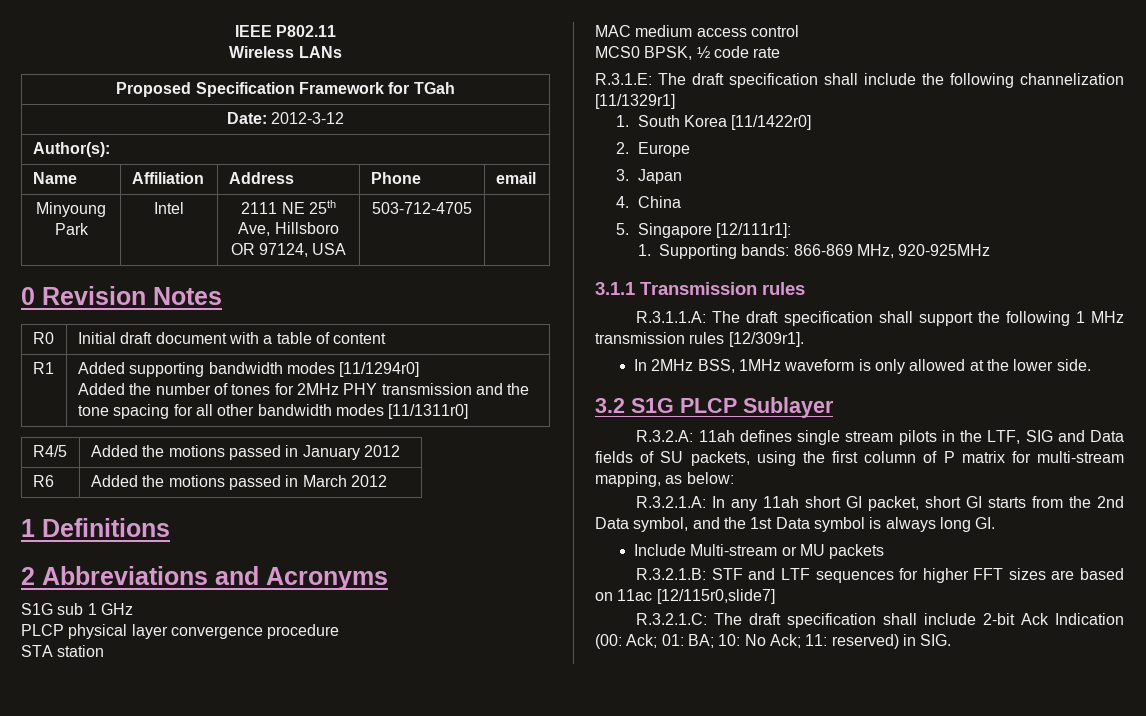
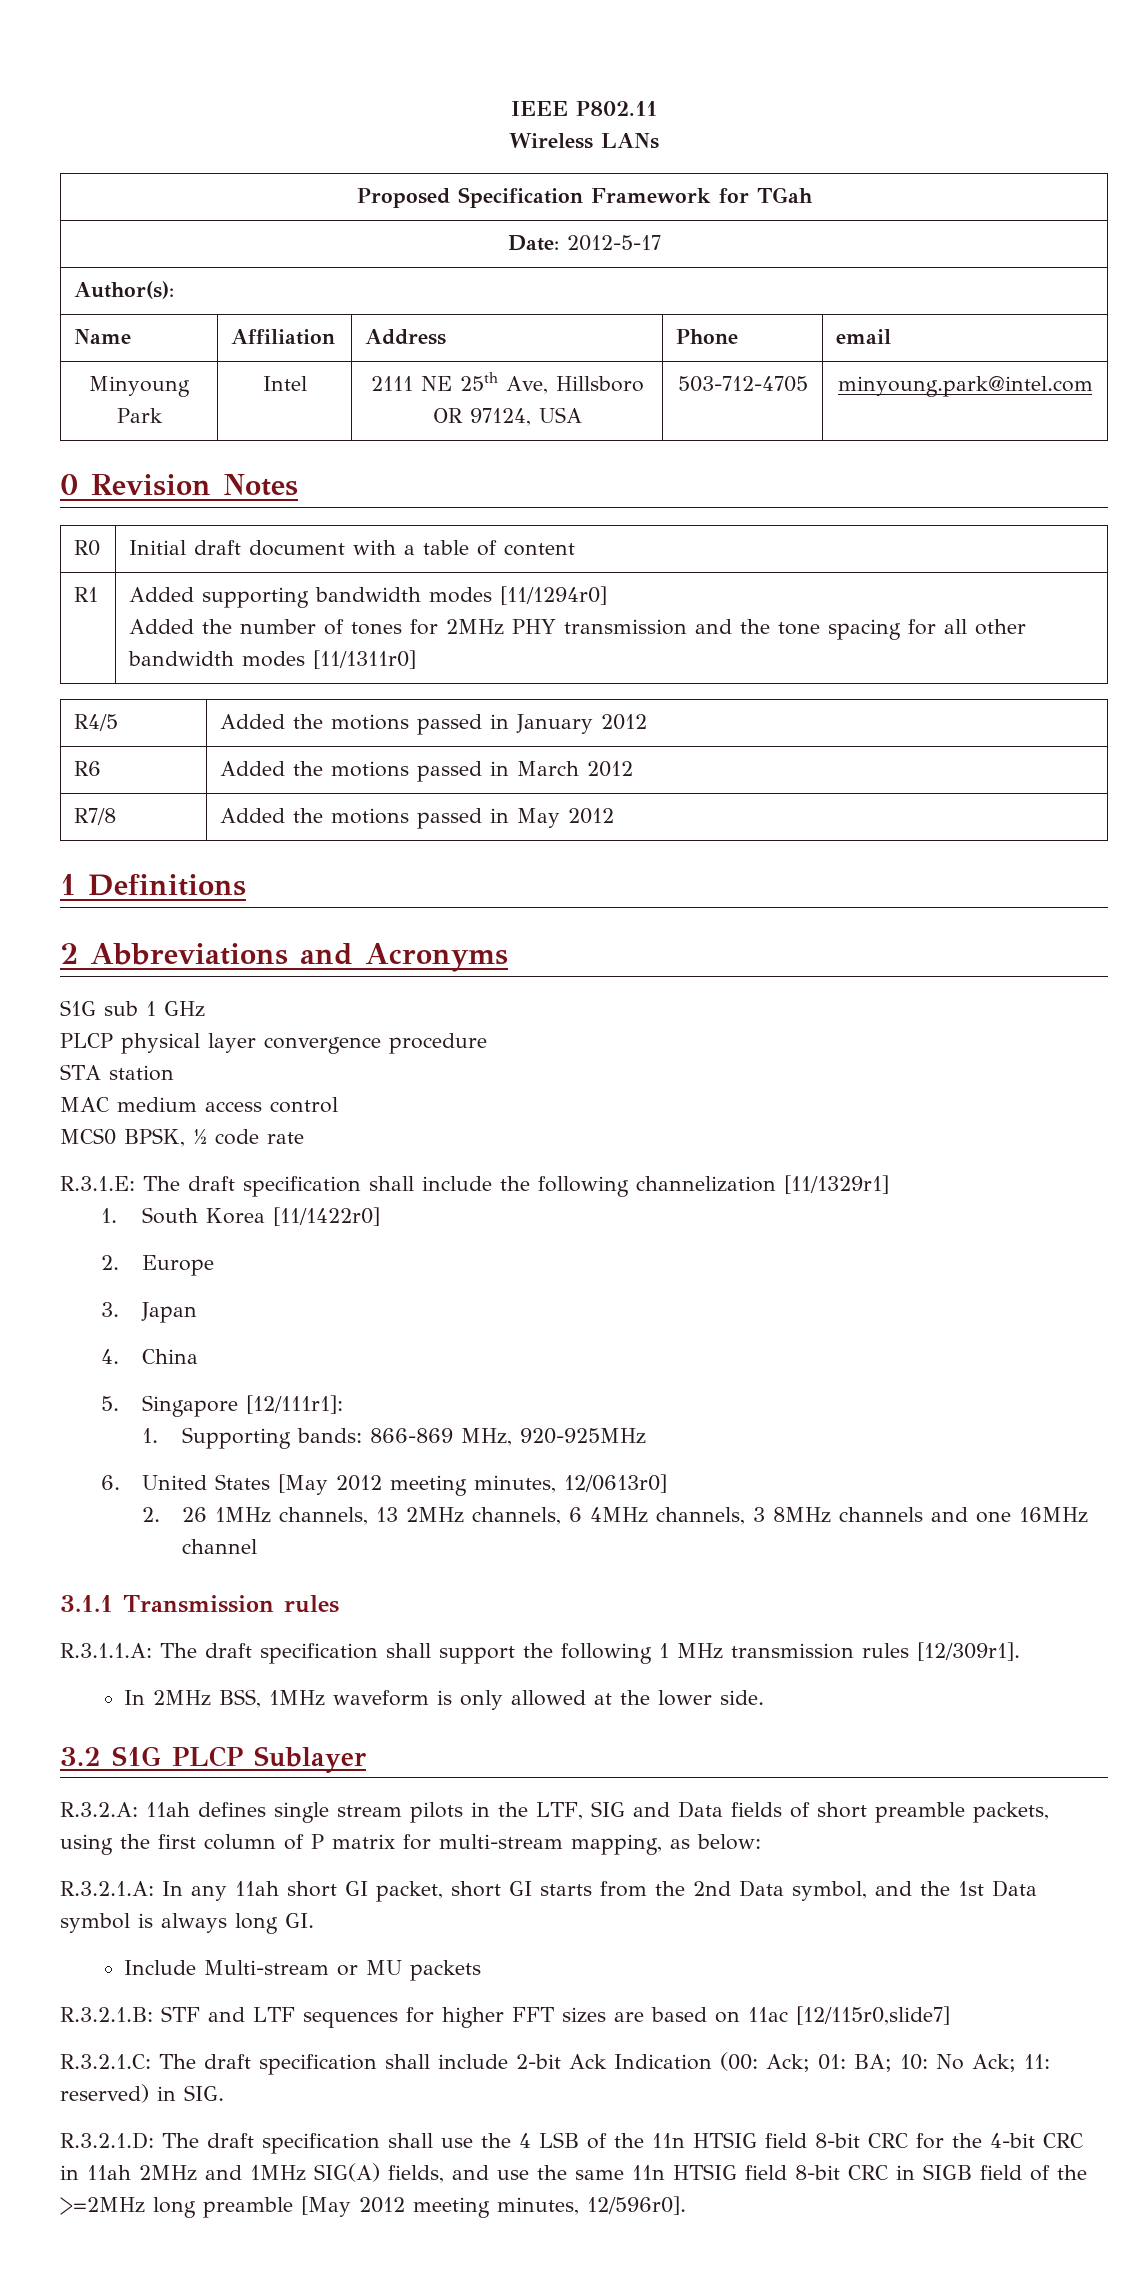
- Date: 2012-3-12
+ Date: 2012-5-17
- Minyoung Park | Intel | 2111 NE 25th Ave, Hillsboro OR 97124, USA | 503-712-4705 |
+ Minyoung Park | Intel | 2111 NE 25th Ave, Hillsboro OR 97124, USA | 503-712-4705 | minyoung.park@intel.com
+ R7/8 | Added the motions passed in May 2012
+ 6. United States [May 2012 meeting minutes, 12/0613r0]
+ 2. 26 1MHz channels, 13 2MHz channels, 6 4MHz channels, 3 8MHz channels and one 16MHz channel
- R.3.2.A: 11ah defines single stream pilots in the LTF, SIG and Data fields of SU packets, using the first column of P matrix for multi-stream mapping, as below:
+ R.3.2.A: 11ah defines single stream pilots in the LTF, SIG and Data fields of short preamble packets, using the first column of P matrix for multi-stream mapping, as below:
+ R.3.2.1.D: The draft specification shall use the 4 LSB of the 11n HTSIG field 8-bit CRC for the 4-bit CRC in 11ah 2MHz and 1MHz SIG(A) fields, and use the same 11n HTSIG field 8-bit CRC in SIGB field of the >=2MHz long preamble [May 2012 meeting minutes, 12/596r0].

